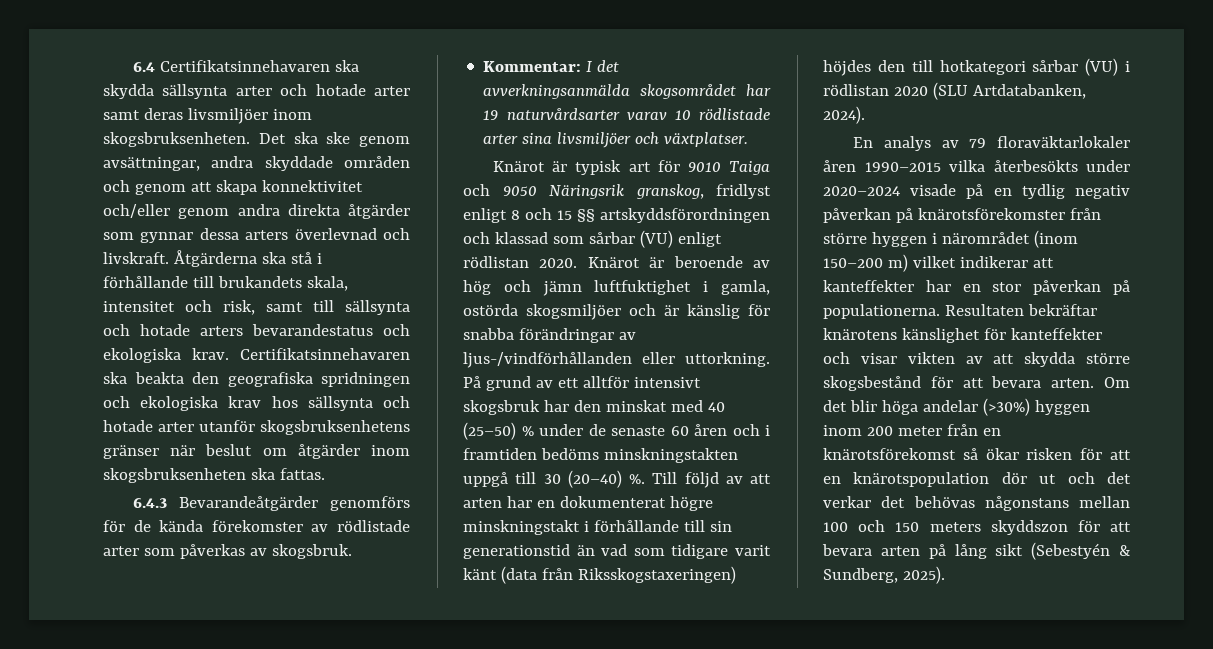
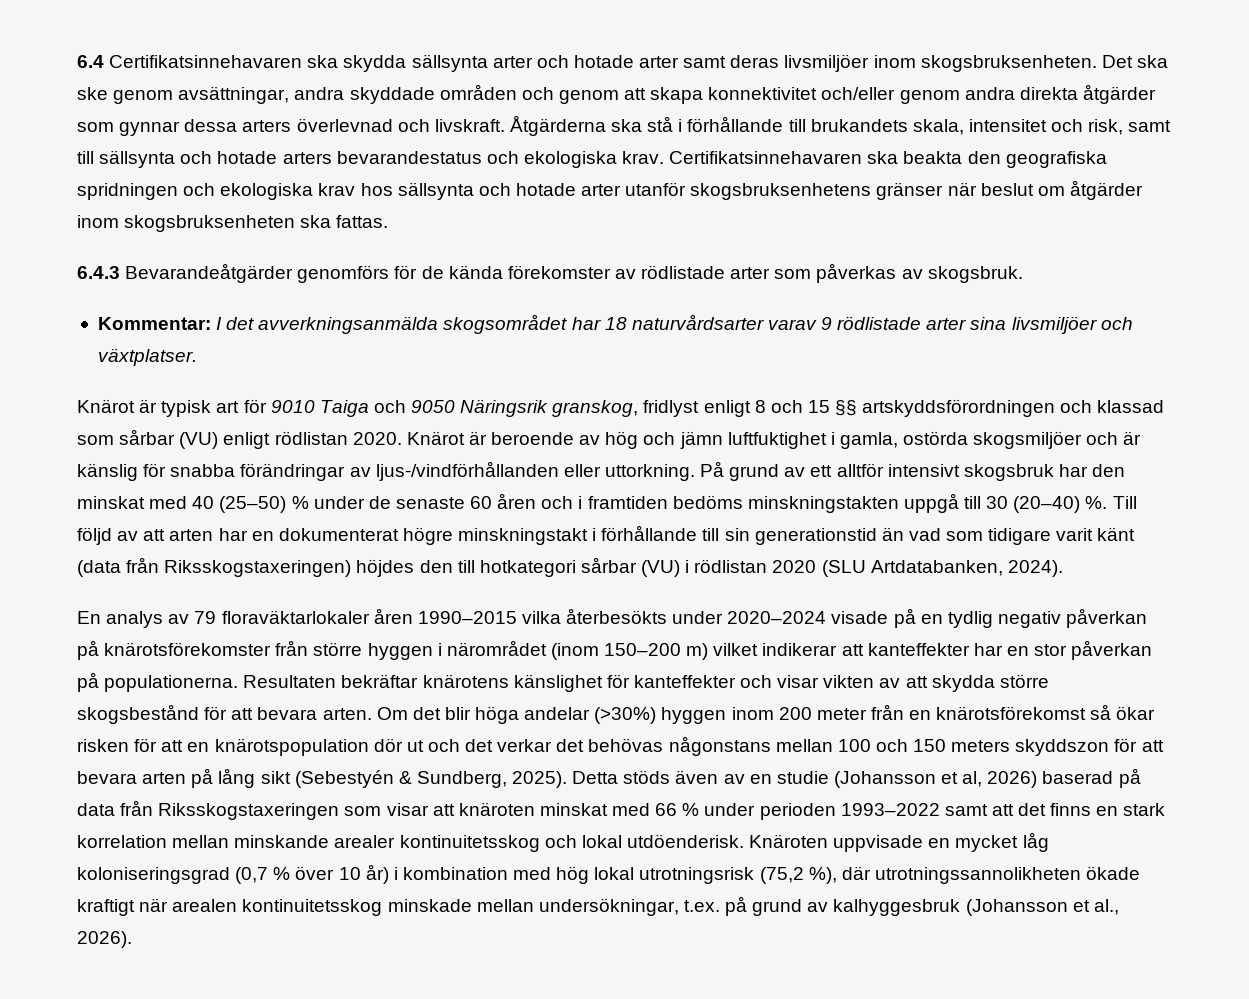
- Kommentar: I det avverkningsanmälda skogsområdet har 19 naturvårdsarter varav 10 rödlistade arter sina livsmiljöer och växtplatser.
+ Kommentar: I det avverkningsanmälda skogsområdet har 18 naturvårdsarter varav 9 rödlistade arter sina livsmiljöer och växtplatser.
+ Detta stöds även av en studie (Johansson et al, 2026) baserad på data från Riksskogstaxeringen som visar att knäroten minskat med 66 % under perioden 1993–2022 samt att det finns en stark korrelation mellan minskande arealer kontinuitetsskog och lokal utdöenderisk. Knäroten uppvisade en mycket låg koloniseringsgrad (0,7 % över 10 år) i kombination med hög lokal utrotningsrisk (75,2 %), där utrotningssannolikheten ökade kraftigt när arealen kontinuitetsskog minskade mellan undersökningar, t.ex. på grund av kalhyggesbruk (Johansson et al., 2026).

